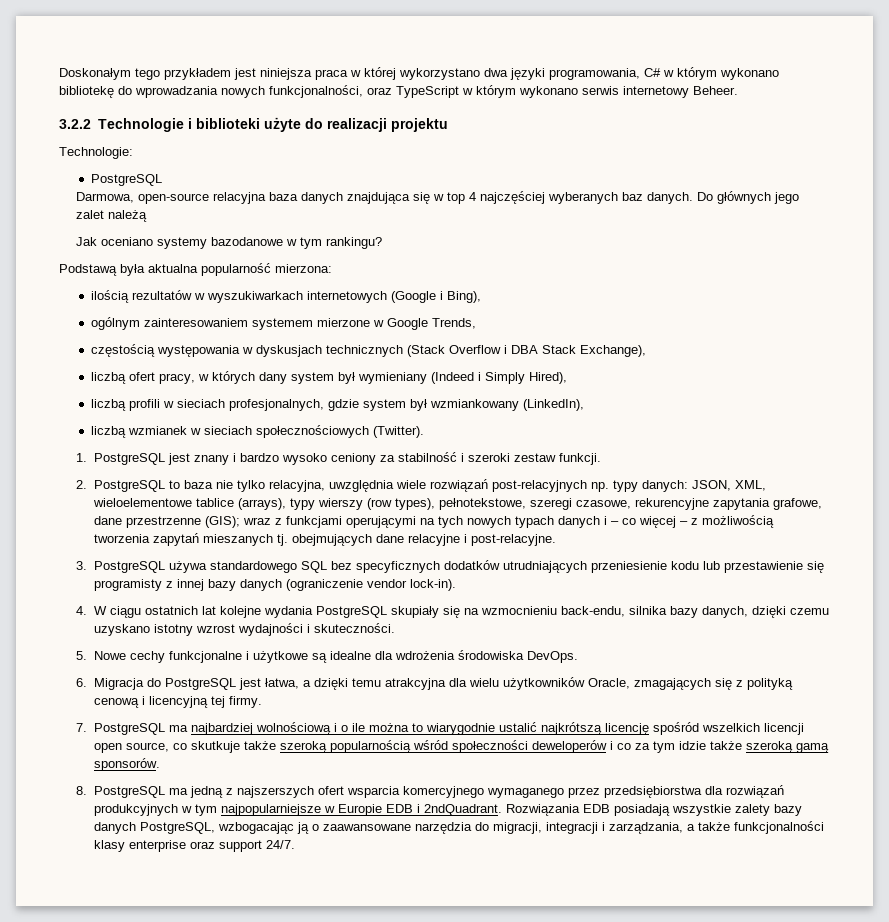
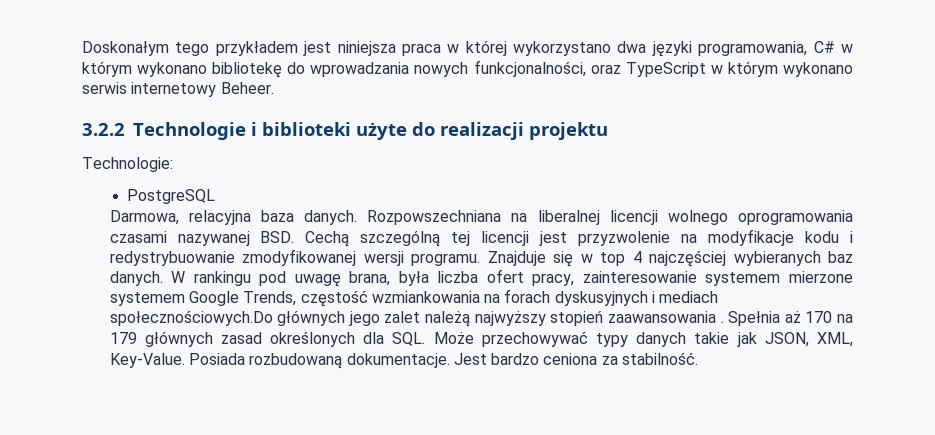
- Darmowa, open-source relacyjna baza danych znajdująca się w top 4 najczęściej wyberanych baz danych.
+ Darmowa, relacyjna baza danych. Rozpowszechniana na liberalnej licencji wolnego oprogramowania czasami nazywanej BSD. Cechą szczególną tej licencji jest przyzwolenie na modyfikacje kodu i redystrybuowanie zmodyfikowanej wersji programu. Znajduje się w top 4 najczęściej wybieranych baz danych.
- Do głównych jego zalet należą
- Jak oceniano systemy bazodanowe w tym rankingu?
- Podstawą była aktualna popularność mierzona:
- ilością rezultatów w wyszukiwarkach internetowych (Google i Bing),
- ogólnym zainteresowaniem systemem mierzone w Google Trends,
- częstością występowania w dyskusjach technicznych (Stack Overflow i DBA Stack Exchange),
- liczbą ofert pracy, w których dany system był wymieniany (Indeed i Simply Hired),
- liczbą profili w sieciach profesjonalnych, gdzie system był wzmiankowany (LinkedIn),
- liczbą wzmianek w sieciach społecznościowych (Twitter).
- 1. PostgreSQL jest znany i bardzo wysoko ceniony za stabilność i szeroki zestaw funkcji.
- 2. PostgreSQL to baza nie tylko relacyjna, uwzględnia wiele rozwiązań post-relacyjnych np. typy danych: JSON, XML, wieloelementowe tablice (arrays), typy wierszy (row types), pełnotekstowe, szeregi czasowe, rekurencyjne zapytania grafowe, dane przestrzenne (GIS); wraz z funkcjami operującymi na tych nowych typach danych i – co więcej – z możliwością tworzenia zapytań mieszanych tj. obejmujących dane relacyjne i post-relacyjne.
- 3. PostgreSQL używa standardowego SQL bez specyficznych dodatków utrudniających przeniesienie kodu lub przestawienie się programisty z innej bazy danych (ograniczenie vendor lock-in).
- 4. W ciągu ostatnich lat kolejne wydania PostgreSQL skupiały się na wzmocnieniu back-endu, silnika bazy danych, dzięki czemu uzyskano istotny wzrost wydajności i skuteczności.
- 5. Nowe cechy funkcjonalne i użytkowe są idealne dla wdrożenia środowiska DevOps.
- 6. Migracja do PostgreSQL jest łatwa, a dzięki temu atrakcyjna dla wielu użytkowników Oracle, zmagających się z polityką cenową i licencyjną tej firmy.
- 7. PostgreSQL ma najbardziej wolnościową i o ile można to wiarygodnie ustalić najkrótszą licencję spośród wszelkich licencji open source, co skutkuje także szeroką popularnością wśród społeczności deweloperów i co za tym idzie także szeroką gamą sponsorów.
- 8. PostgreSQL ma jedną z najszerszych ofert wsparcia komercyjnego wymaganego przez przedsiębiorstwa dla rozwiązań produkcyjnych w tym najpopularniejsze w Europie EDB i 2ndQuadrant. Rozwiązania EDB posiadają wszystkie zalety bazy danych PostgreSQL, wzbogacając ją o zaawansowane narzędzia do migracji, integracji i zarządzania, a także funkcjonalności klasy enterprise oraz support 24/7.
+ W rankingu pod uwagę brana, była liczba ofert pracy, zainteresowanie systemem mierzone systemem Google Trends, częstość wzmiankowania na forach dyskusyjnych i mediach społecznościowych.Do głównych jego zalet należą najwyższy stopień zaawansowania . Spełnia aż 170 na 179 głównych zasad określonych dla SQL. Może przechowywać typy danych takie jak JSON, XML, Key-Value. Posiada rozbudowaną dokumentacje. Jest bardzo ceniona za stabilność.

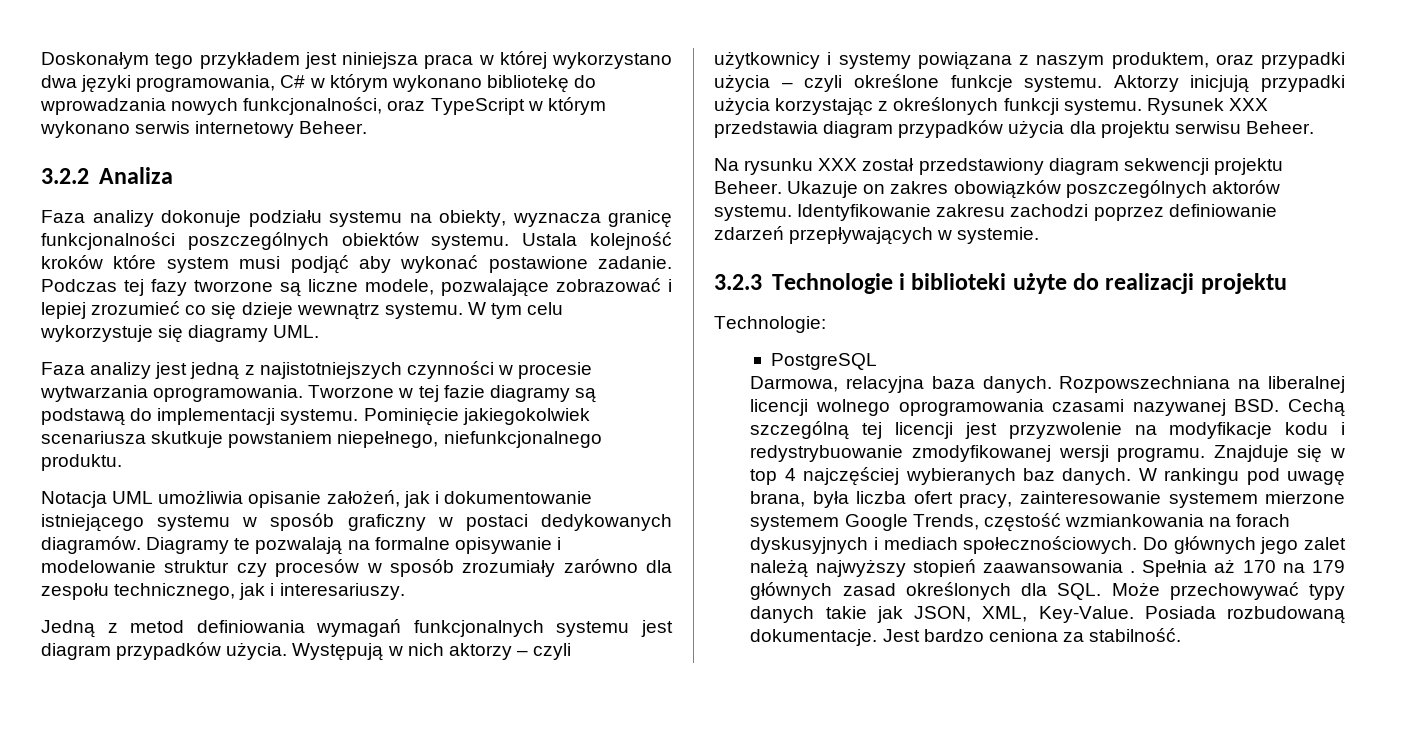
- 3.2.2 Technologie i biblioteki użyte do realizacji projektu
+ 3.2.2 Analiza
+ Faza analizy dokonuje podziału systemu na obiekty, wyznacza granicę funkcjonalności poszczególnych obiektów systemu. Ustala kolejność kroków które system musi podjąć aby wykonać postawione zadanie. Podczas tej fazy tworzone są liczne modele, pozwalające zobrazować i lepiej zrozumieć co się dzieje wewnątrz systemu. W tym celu wykorzystuje się diagramy UML.
+ Faza analizy jest jedną z najistotniejszych czynności w procesie wytwarzania oprogramowania. Tworzone w tej fazie diagramy są podstawą do implementacji systemu. Pominięcie jakiegokolwiek scenariusza skutkuje powstaniem niepełnego, niefunkcjonalnego produktu.
+ Notacja UML umożliwia opisanie założeń, jak i dokumentowanie istniejącego systemu w sposób graficzny w postaci dedykowanych diagramów. Diagramy te pozwalają na formalne opisywanie i modelowanie struktur czy procesów w sposób zrozumiały zarówno dla zespołu technicznego, jak i interesariuszy.
+ Jedną z metod definiowania wymagań funkcjonalnych systemu jest diagram przypadków użycia. Występują w nich aktorzy – czyli użytkownicy i systemy powiązana z naszym produktem, oraz przypadki użycia – czyli określone funkcje systemu. Aktorzy inicjują przypadki użycia korzystając z określonych funkcji systemu. Rysunek XXX przedstawia diagram przypadków użycia dla projektu serwisu Beheer.
+ Na rysunku XXX został przedstawiony diagram sekwencji projektu Beheer. Ukazuje on zakres obowiązków poszczególnych aktorów systemu. Identyfikowanie zakresu zachodzi poprzez definiowanie zdarzeń przepływających w systemie.
+ 3.2.3 Technologie i biblioteki użyte do realizacji projektu
- W rankingu pod uwagę brana, była liczba ofert pracy, zainteresowanie systemem mierzone systemem Google Trends, częstość wzmiankowania na forach dyskusyjnych i mediach społecznościowych.Do głównych jego zalet należą najwyższy stopień zaawansowania .
+ W rankingu pod uwagę brana, była liczba ofert pracy, zainteresowanie systemem mierzone systemem Google Trends, częstość wzmiankowania na forach dyskusyjnych i mediach społecznościowych. Do głównych jego zalet należą najwyższy stopień zaawansowania .

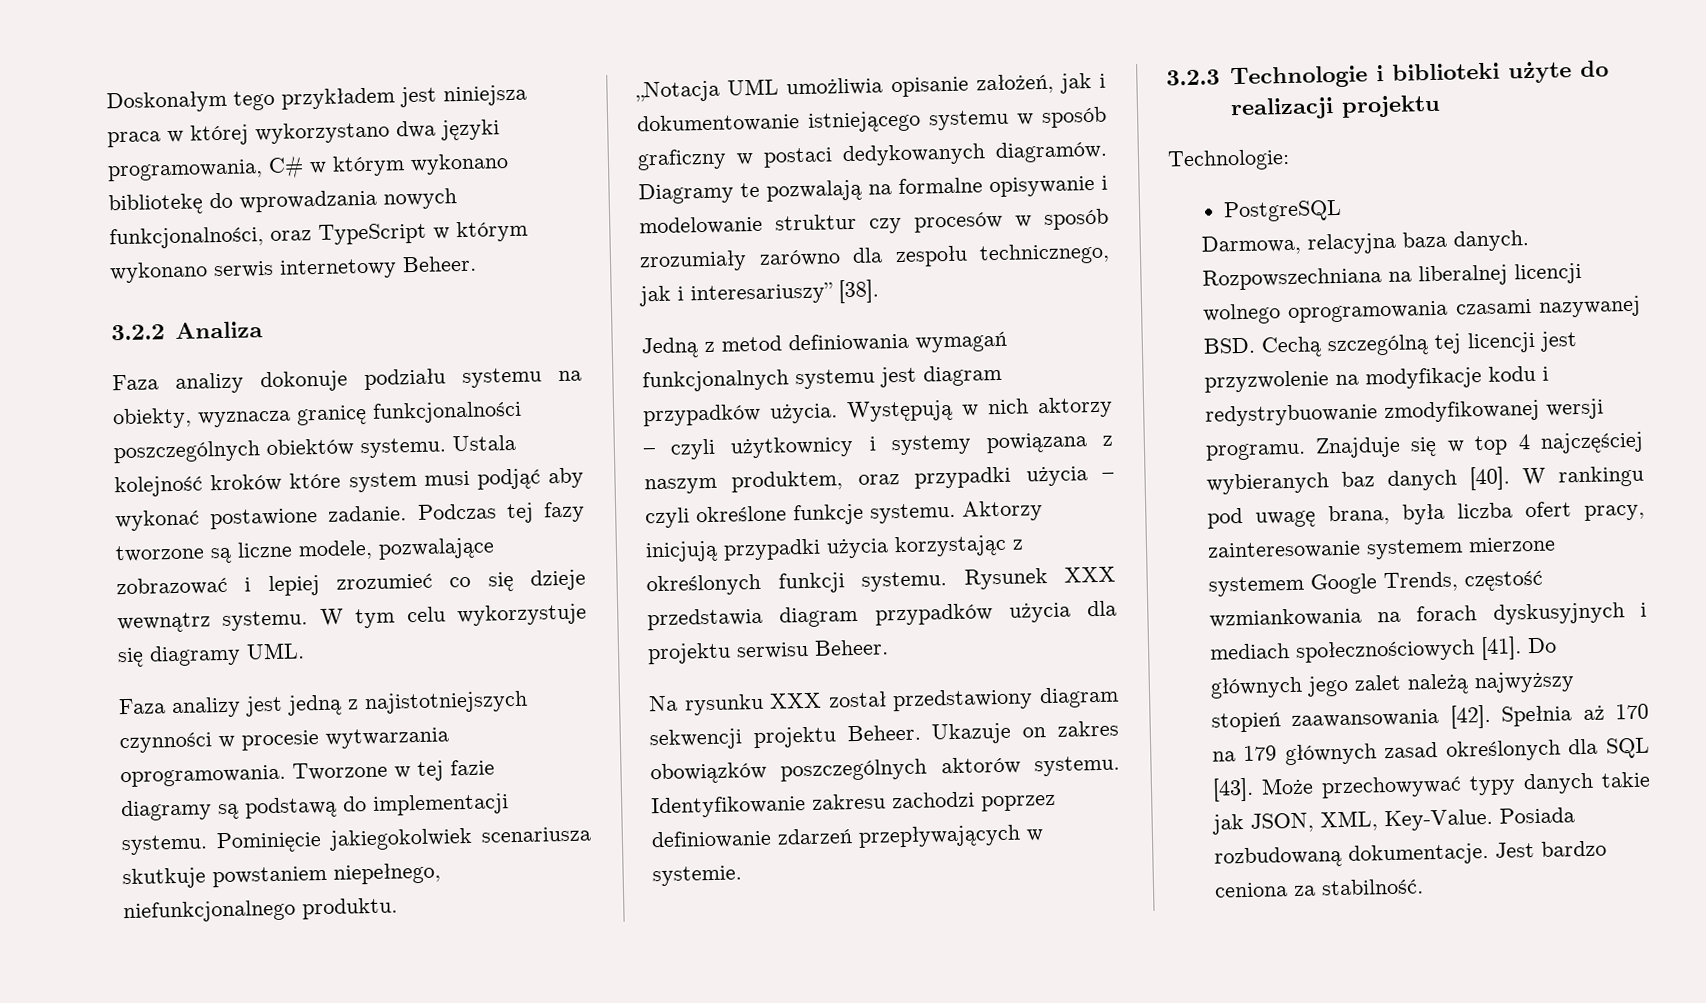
- Notacja UML umożliwia opisanie założeń, jak i dokumentowanie istniejącego systemu w sposób graficzny w postaci dedykowanych diagramów.
+ „Notacja UML umożliwia opisanie założeń, jak i dokumentowanie istniejącego systemu w sposób graficzny w postaci dedykowanych diagramów.
- Diagramy te pozwalają na formalne opisywanie i modelowanie struktur czy procesów w sposób zrozumiały zarówno dla zespołu technicznego, jak i interesariuszy.
+ Diagramy te pozwalają na formalne opisywanie i modelowanie struktur czy procesów w sposób zrozumiały zarówno dla zespołu technicznego, jak i interesariuszy” [38].
- Znajduje się w top 4 najczęściej wybieranych baz danych.
+ Znajduje się w top 4 najczęściej wybieranych baz danych [40].
- W rankingu pod uwagę brana, była liczba ofert pracy, zainteresowanie systemem mierzone systemem Google Trends, częstość wzmiankowania na forach dyskusyjnych i mediach społecznościowych.
+ W rankingu pod uwagę brana, była liczba ofert pracy, zainteresowanie systemem mierzone systemem Google Trends, częstość wzmiankowania na forach dyskusyjnych i mediach społecznościowych [41].
- Do głównych jego zalet należą najwyższy stopień zaawansowania .
+ Do głównych jego zalet należą najwyższy stopień zaawansowania [42].
- Spełnia aż 170 na 179 głównych zasad określonych dla SQL. Może przechowywać typy danych takie jak JSON, XML, Key-Value.
+ Spełnia aż 170 na 179 głównych zasad określonych dla SQL [43]. Może przechowywać typy danych takie jak JSON, XML, Key-Value.

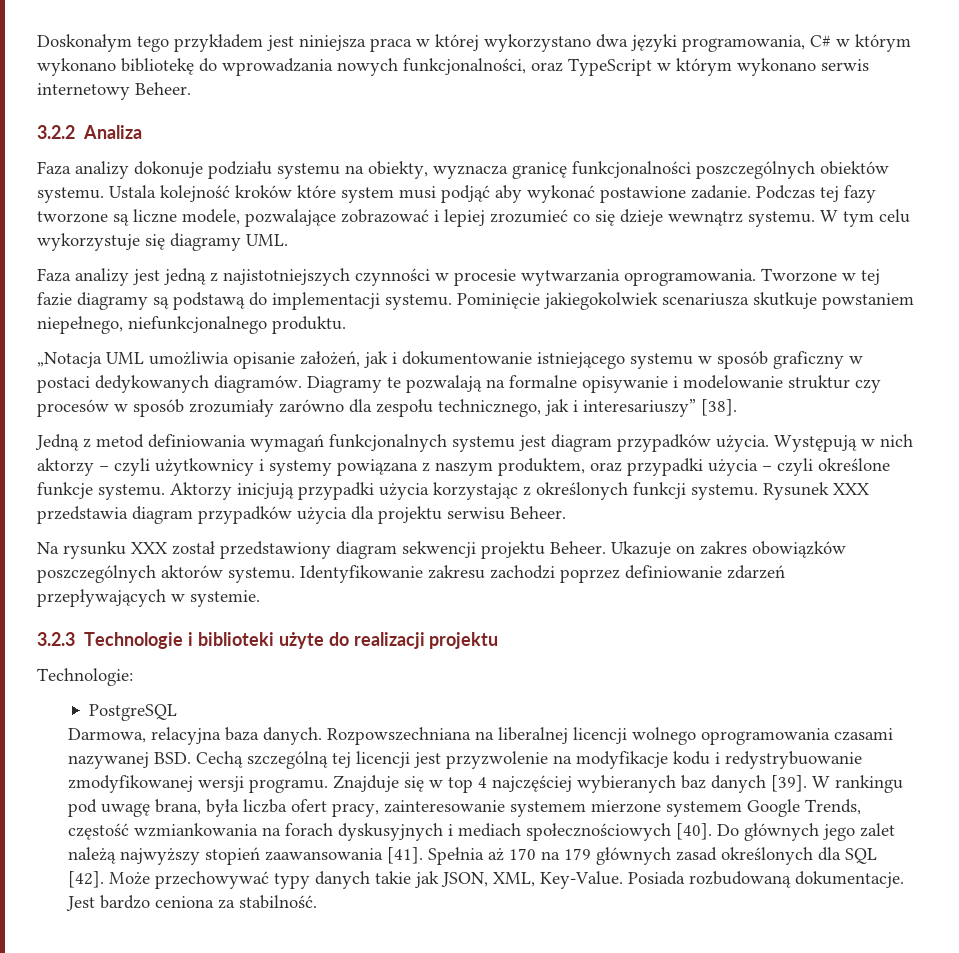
- Znajduje się w top 4 najczęściej wybieranych baz danych [40].
+ Znajduje się w top 4 najczęściej wybieranych baz danych [39].
- W rankingu pod uwagę brana, była liczba ofert pracy, zainteresowanie systemem mierzone systemem Google Trends, częstość wzmiankowania na forach dyskusyjnych i mediach społecznościowych [41].
+ W rankingu pod uwagę brana, była liczba ofert pracy, zainteresowanie systemem mierzone systemem Google Trends, częstość wzmiankowania na forach dyskusyjnych i mediach społecznościowych [40].
- Do głównych jego zalet należą najwyższy stopień zaawansowania [42].
+ Do głównych jego zalet należą najwyższy stopień zaawansowania [41].
- Spełnia aż 170 na 179 głównych zasad określonych dla SQL [43].
+ Spełnia aż 170 na 179 głównych zasad określonych dla SQL [42].

